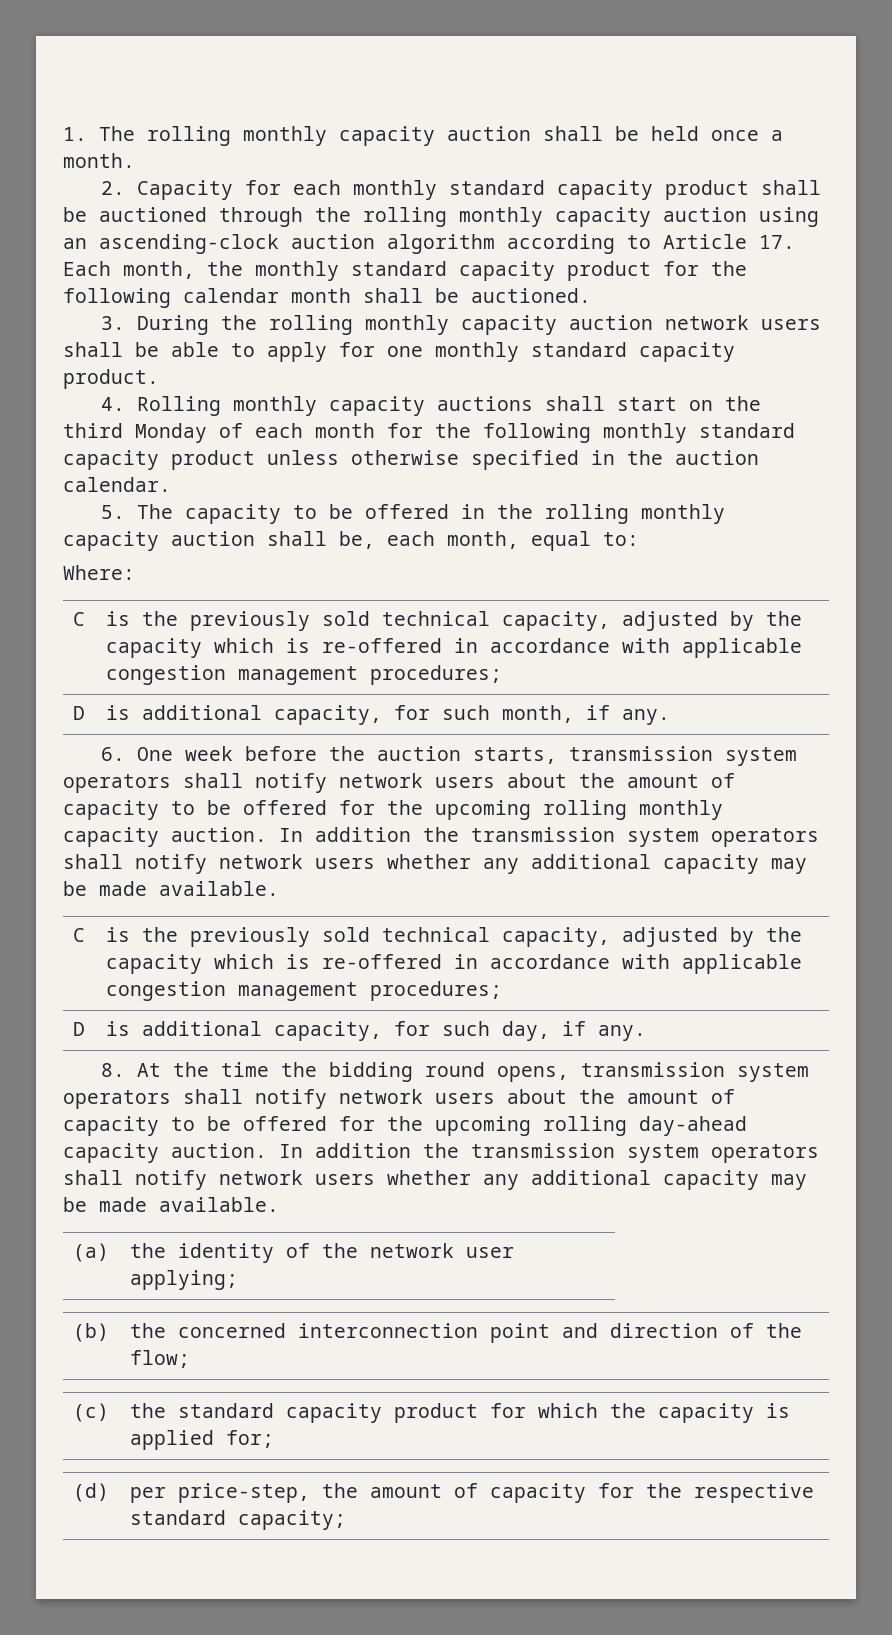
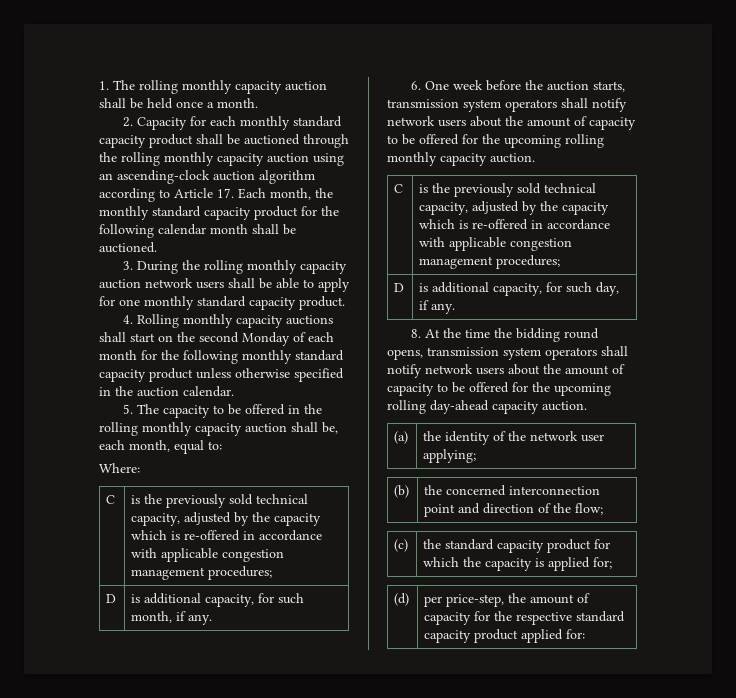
- 4. Rolling monthly capacity auctions shall start on the third Monday of each month for the following monthly standard capacity product unless otherwise specified in the auction calendar.
+ 4. Rolling monthly capacity auctions shall start on the second Monday of each month for the following monthly standard capacity product unless otherwise specified in the auction calendar.
- 6. One week before the auction starts, transmission system operators shall notify network users about the amount of capacity to be offered for the upcoming rolling monthly capacity auction. In addition the transmission system operators shall notify network users whether any additional capacity may be made available.
+ 6. One week before the auction starts, transmission system operators shall notify network users about the amount of capacity to be offered for the upcoming rolling monthly capacity auction.
- 8. At the time the bidding round opens, transmission system operators shall notify network users about the amount of capacity to be offered for the upcoming rolling day-ahead capacity auction. In addition the transmission system operators shall notify network users whether any additional capacity may be made available.
+ 8. At the time the bidding round opens, transmission system operators shall notify network users about the amount of capacity to be offered for the upcoming rolling day-ahead capacity auction.
- (d) | per price-step, the amount of capacity for the respective standard capacity;
+ (d) | per price-step, the amount of capacity for the respective standard capacity product applied for:

